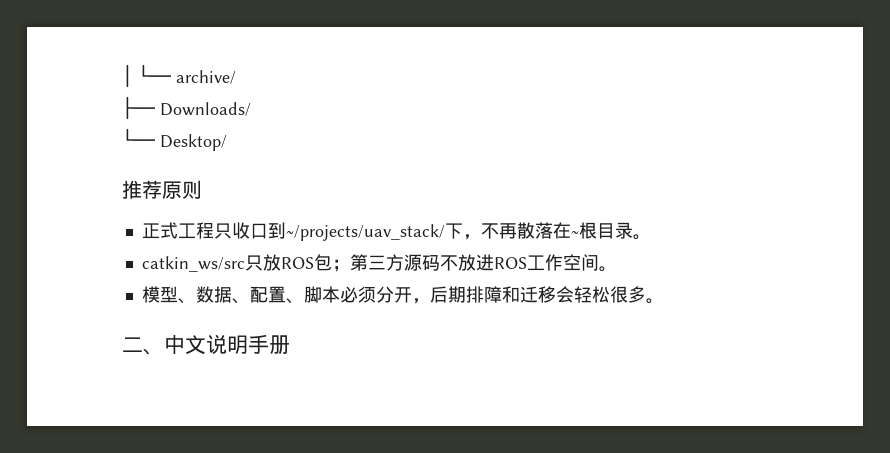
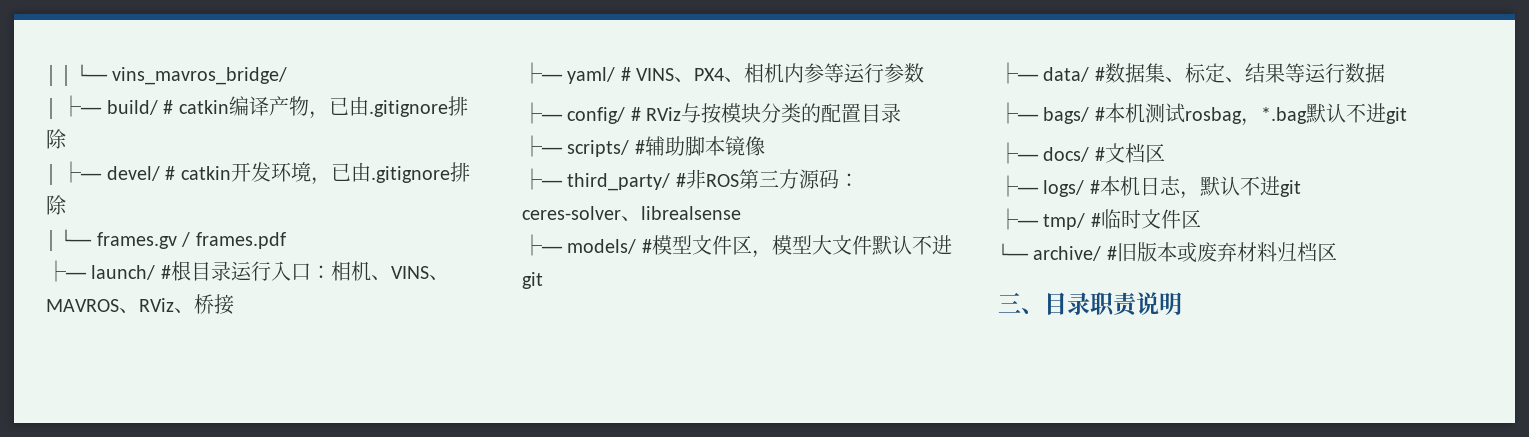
- │ └── archive/
- ├── Downloads/
- └── Desktop/
- 推荐原则
- 正式工程只收口到~/projects/uav_stack/下，不再散落在~根目录。
- catkin_ws/src只放ROS包；第三方源码不放进ROS工作空间。
- 模型、数据、配置、脚本必须分开，后期排障和迁移会轻松很多。
- 二、中文说明手册
+ │ │ └── vins_mavros_bridge/
+ │ ├── build/ # catkin编译产物，已由.gitignore排除
+ │ ├── devel/ # catkin开发环境，已由.gitignore排除
+ │ └── frames.gv / frames.pdf
+ ├── launch/ #根目录运行入口：相机、VINS、MAVROS、RViz、桥接
+ ├── yaml/ # VINS、PX4、相机内参等运行参数
+ ├── config/ # RViz与按模块分类的配置目录
+ ├── scripts/ #辅助脚本镜像
+ ├── third_party/ #非ROS第三方源码：ceres-solver、librealsense
+ ├── models/ #模型文件区，模型大文件默认不进git
+ ├── data/ #数据集、标定、结果等运行数据
+ ├── bags/ #本机测试rosbag，*.bag默认不进git
+ ├── docs/ #文档区
+ ├── logs/ #本机日志，默认不进git
+ ├── tmp/ #临时文件区
+ └── archive/ #旧版本或废弃材料归档区
+ 三、目录职责说明

